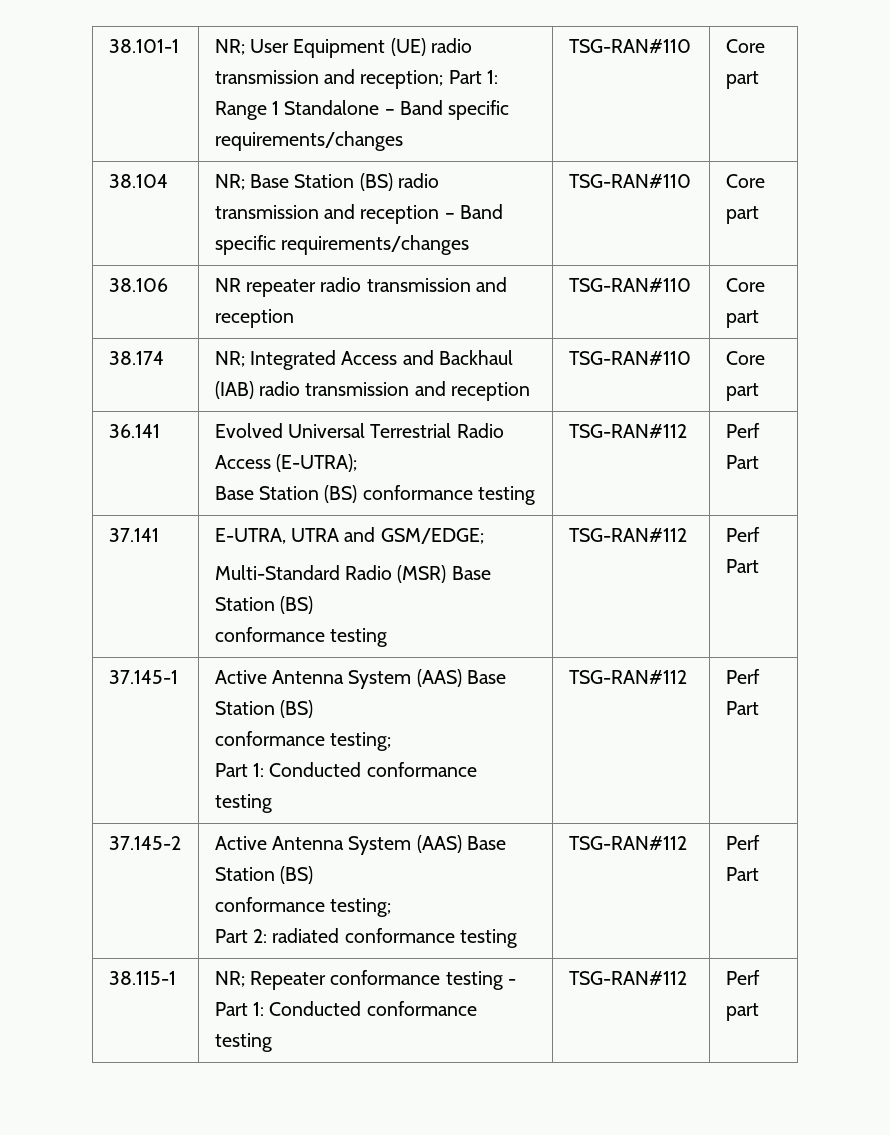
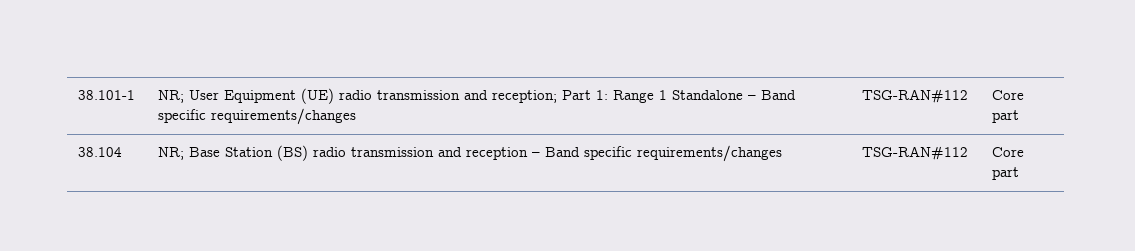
- 38.101-1 | NR; User Equipment (UE) radio transmission and reception; Part 1: Range 1 Standalone – Band specific requirements/changes | TSG-RAN#110 | Core part
+ 38.101-1 | NR; User Equipment (UE) radio transmission and reception; Part 1: Range 1 Standalone – Band specific requirements/changes | TSG-RAN#112 | Core part
- 38.104 | NR; Base Station (BS) radio transmission and reception – Band specific requirements/changes | TSG-RAN#110 | Core part
- 38.106 | NR repeater radio transmission and reception | TSG-RAN#110 | Core part
- 38.174 | NR; Integrated Access and Backhaul (IAB) radio transmission and reception | TSG-RAN#110 | Core part
- 36.141 | Evolved Universal Terrestrial Radio Access (E-UTRA);
- Base Station (BS) conformance testing | TSG-RAN#112 | Perf Part
- 37.141 | E-UTRA, UTRA and GSM/EDGE;
- Multi-Standard Radio (MSR) Base Station (BS)
- conformance testing | TSG-RAN#112 | Perf Part
- 37.145-1 | Active Antenna System (AAS) Base Station (BS)
- conformance testing;
- Part 1: Conducted conformance testing | TSG-RAN#112 | Perf Part
- 37.145-2 | Active Antenna System (AAS) Base Station (BS)
- conformance testing;
- Part 2: radiated conformance testing | TSG-RAN#112 | Perf Part
- 38.115-1 | NR; Repeater conformance testing - Part 1: Conducted conformance testing | TSG-RAN#112 | Perf part
+ 38.104 | NR; Base Station (BS) radio transmission and reception – Band specific requirements/changes | TSG-RAN#112 | Core part

